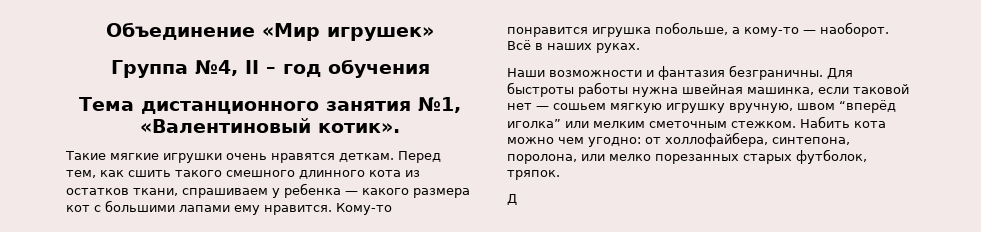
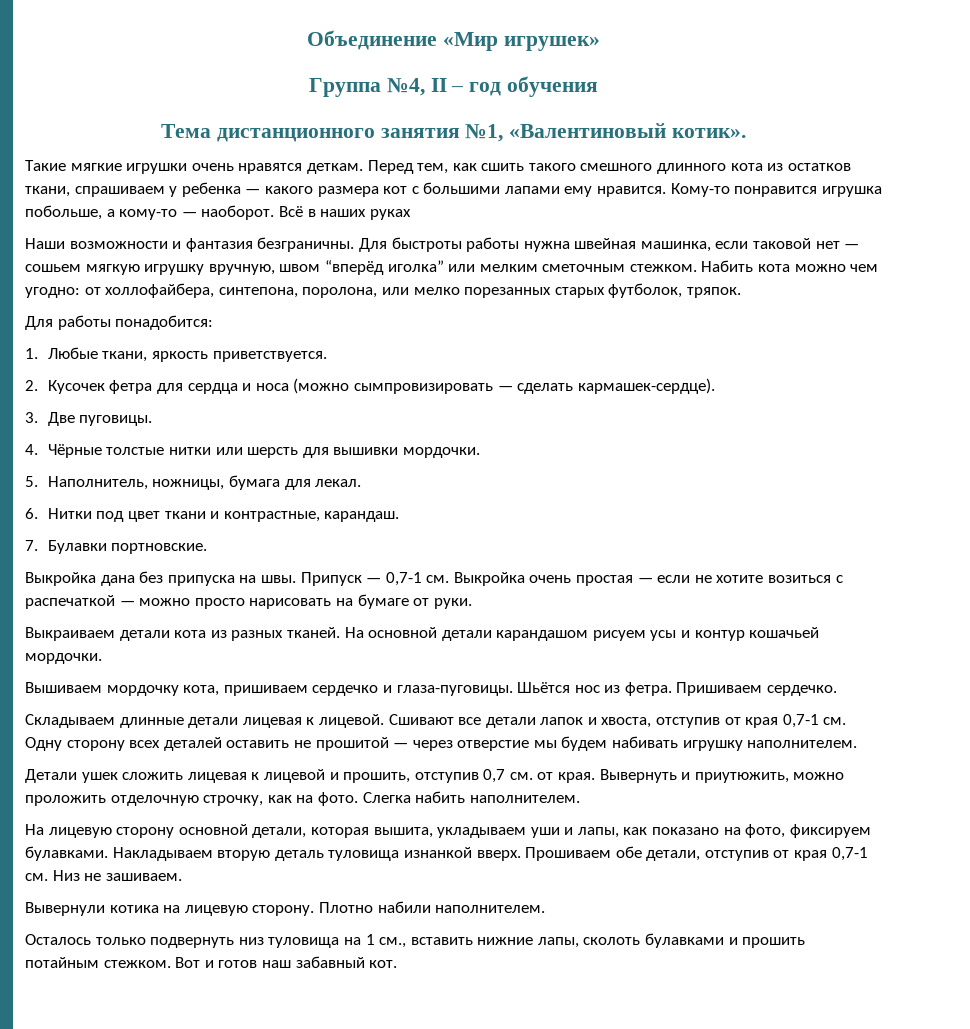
- Всё в наших руках.
+ Всё в наших руках
- Д
+ Для работы понадобится:
+ 1. Любые ткани, яркость приветствуется.
+ 2. Кусочек фетра для сердца и носа (можно сымпровизировать — сделать кармашек-сердце).
+ 3. Две пуговицы.
+ 4. Чёрные толстые нитки или шерсть для вышивки мордочки.
+ 5. Наполнитель, ножницы, бумага для лекал.
+ 6. Нитки под цвет ткани и контрастные, карандаш.
+ 7. Булавки портновские.
+ Выкройка дана без припуска на швы. Припуск — 0,7-1 см. Выкройка очень простая — если не хотите возиться с распечаткой — можно просто нарисовать на бумаге от руки.
+ Выкраиваем детали кота из разных тканей. На основной детали карандашом рисуем усы и контур кошачьей мордочки.
+ Вышиваем мордочку кота, пришиваем сердечко и глаза-пуговицы. Шьётся нос из фетра. Пришиваем сердечко.
+ Складываем длинные детали лицевая к лицевой. Сшивают все детали лапок и хвоста, отступив от края 0,7-1 см. Одну сторону всех деталей оставить не прошитой — через отверстие мы будем набивать игрушку наполнителем.
+ Детали ушек сложить лицевая к лицевой и прошить, отступив 0,7 см. от края. Вывернуть и приутюжить, можно проложить отделочную строчку, как на фото. Слегка набить наполнителем.
+ На лицевую сторону основной детали, которая вышита, укладываем уши и лапы, как показано на фото, фиксируем булавками. Накладываем вторую деталь туловища изнанкой вверх. Прошиваем обе детали, отступив от края 0,7-1 см. Низ не зашиваем.
+ Вывернули котика на лицевую сторону. Плотно набили наполнителем.
+ Осталось только подвернуть низ туловища на 1 см., вставить нижние лапы, сколоть булавками и прошить потайным стежком. Вот и готов наш забавный кот.

